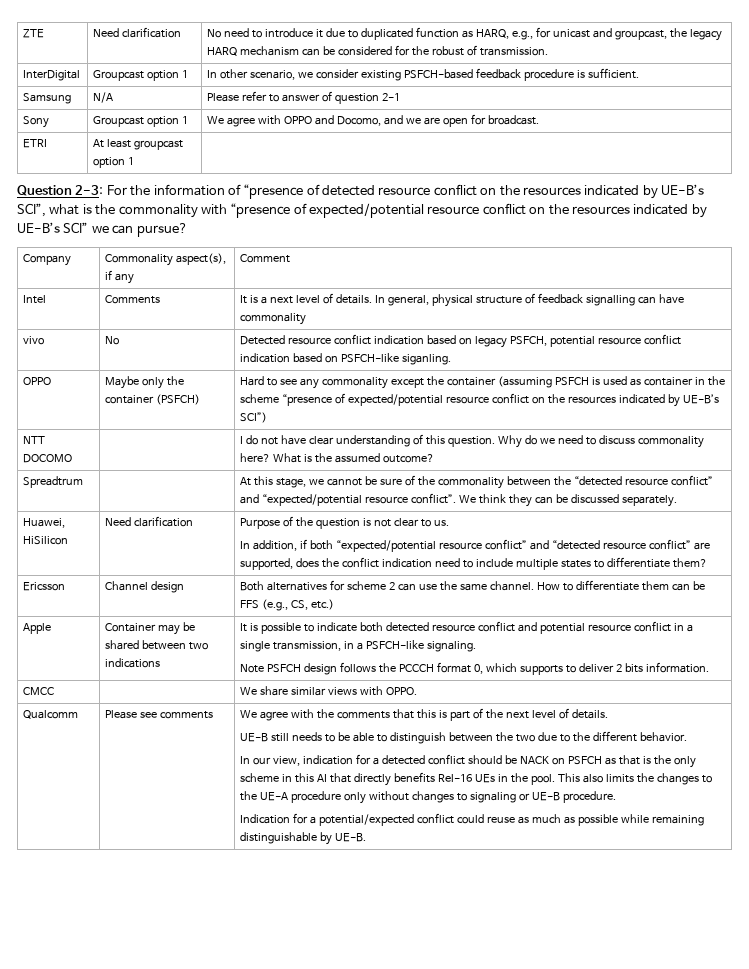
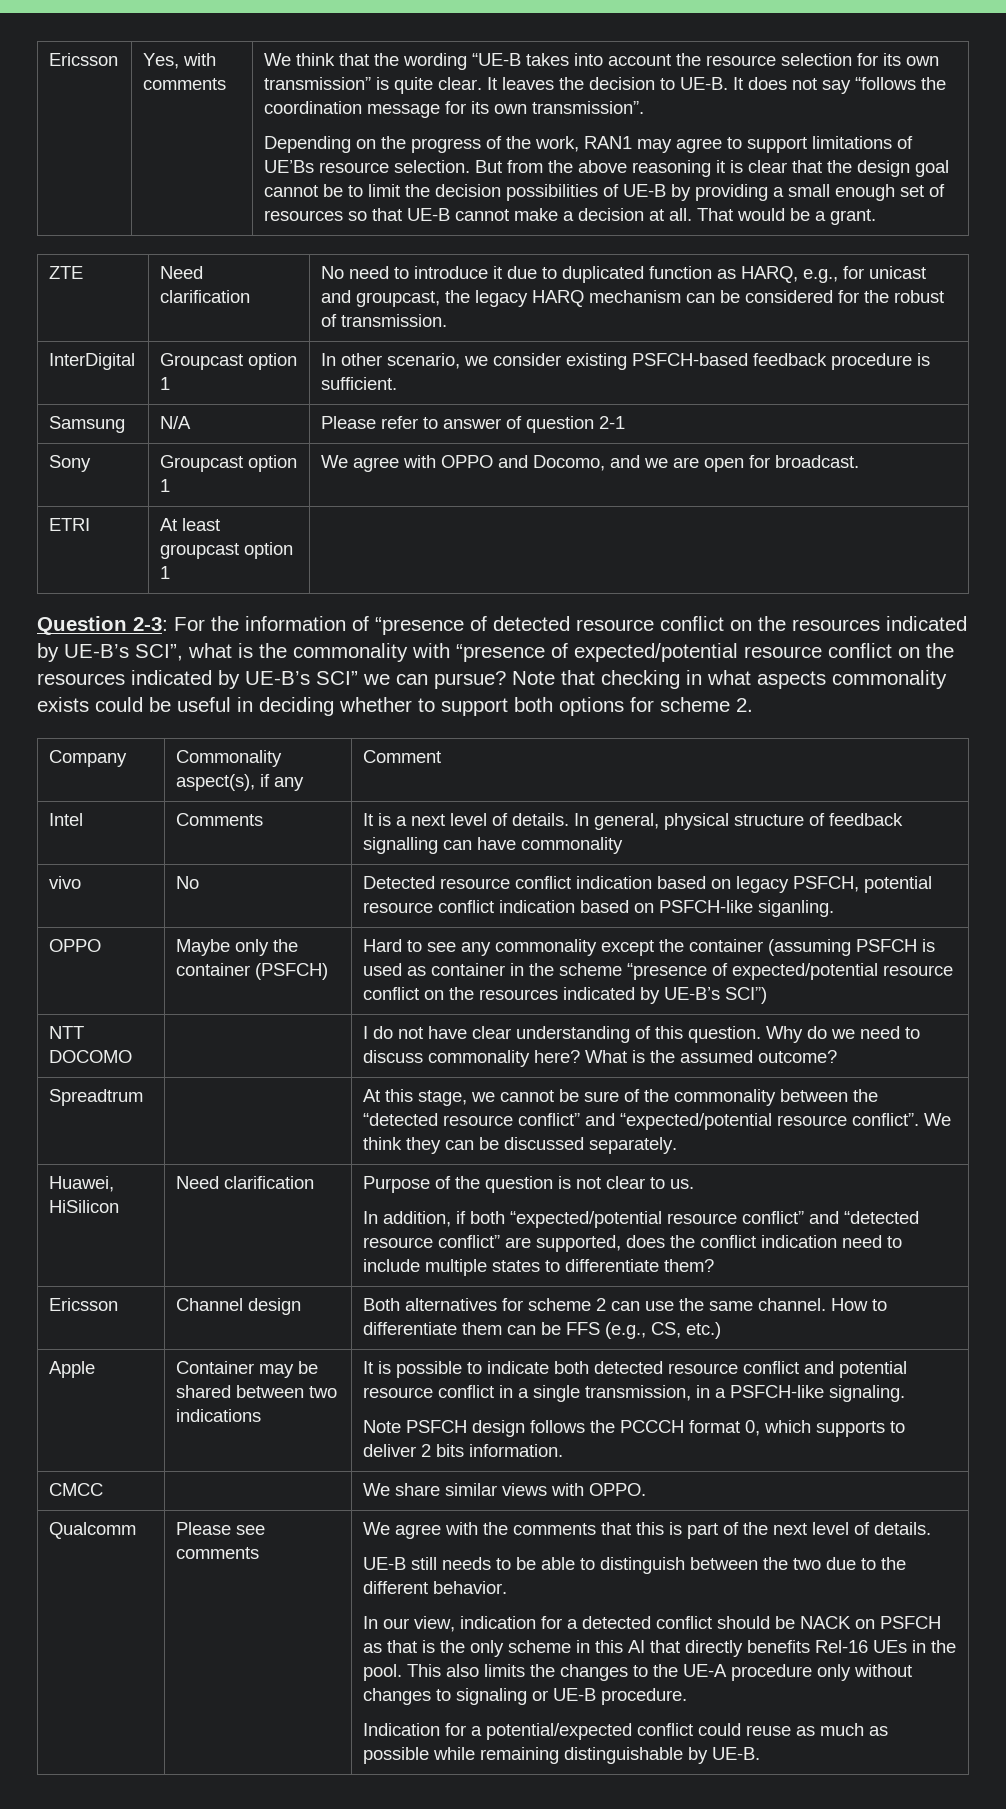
+ Ericsson | Yes, with comments | We think that the wording “UE-B takes into account the resource selection for its own transmission” is quite clear. It leaves the decision to UE-B. It does not say “follows the coordination message for its own transmission”.
+ Depending on the progress of the work, RAN1 may agree to support limitations of UE’Bs resource selection. But from the above reasoning it is clear that the design goal cannot be to limit the decision possibilities of UE-B by providing a small enough set of resources so that UE-B cannot make a decision at all. That would be a grant.
+ Note that checking in what aspects commonality exists could be useful in deciding whether to support both options for scheme 2.

